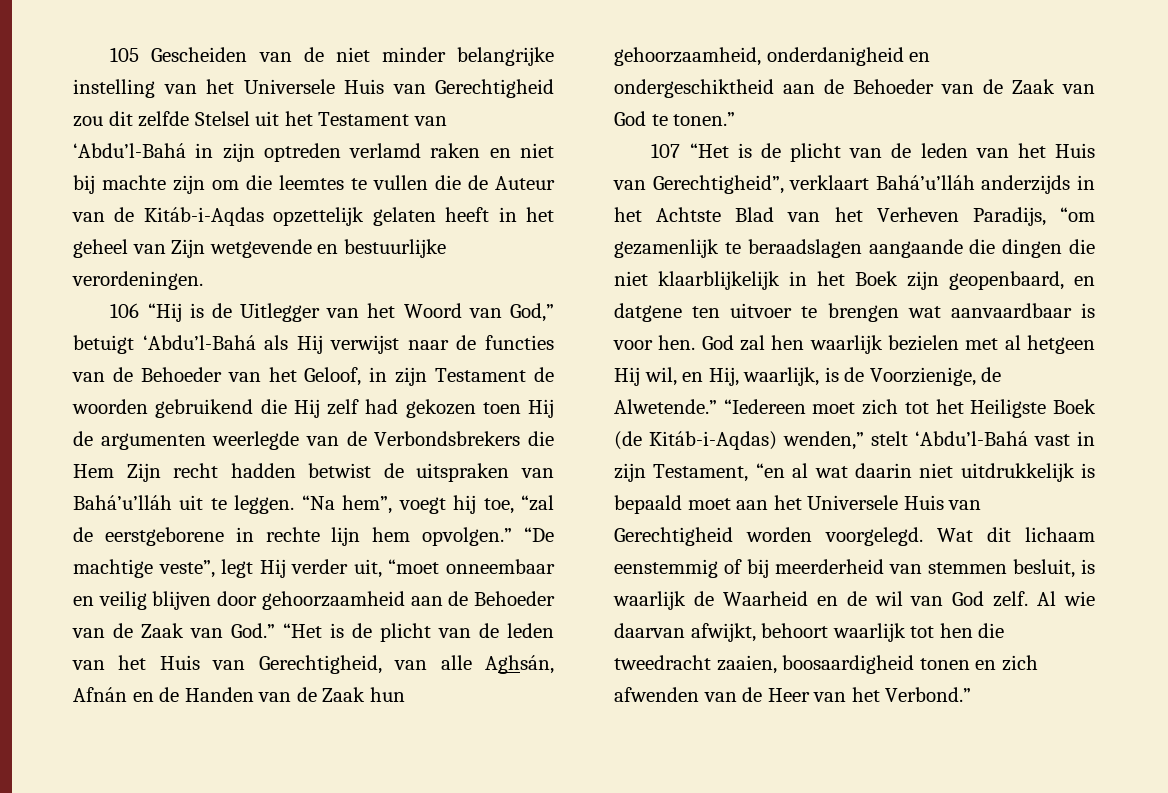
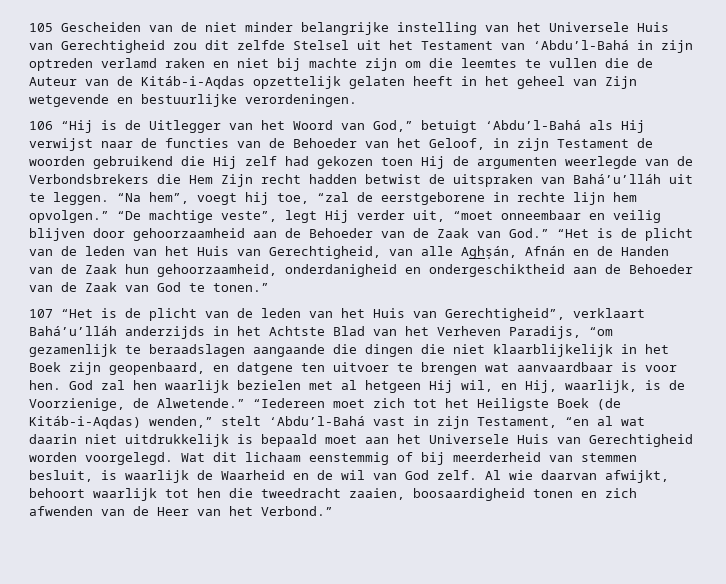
- “De machtige veste”, legt Hij verder uit, “moet onneembaar en veilig blijven door gehoorzaamheid aan de Behoeder van de Zaak van God.” “Het is de plicht van de leden van het Huis van Gerechtigheid, van alle Aghsán, Afnán en de Handen van de Zaak hun gehoorzaamheid, onderdanigheid en ondergeschiktheid aan de Behoeder van de Zaak van God te tonen.”
+ “De machtige veste”, legt Hij verder uit, “moet onneembaar en veilig blijven door gehoorzaamheid aan de Behoeder van de Zaak van God.” “Het is de plicht van de leden van het Huis van Gerechtigheid, van alle Aghṣán, Afnán en de Handen van de Zaak hun gehoorzaamheid, onderdanigheid en ondergeschiktheid aan de Behoeder van de Zaak van God te tonen.”

